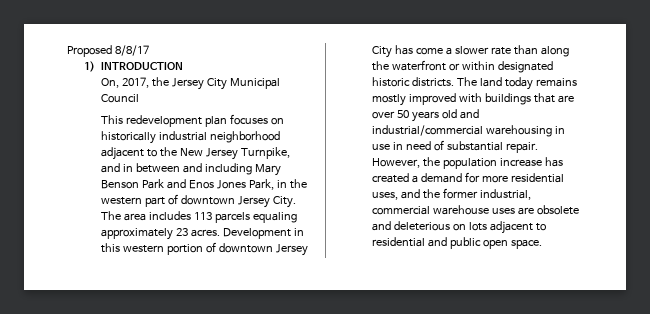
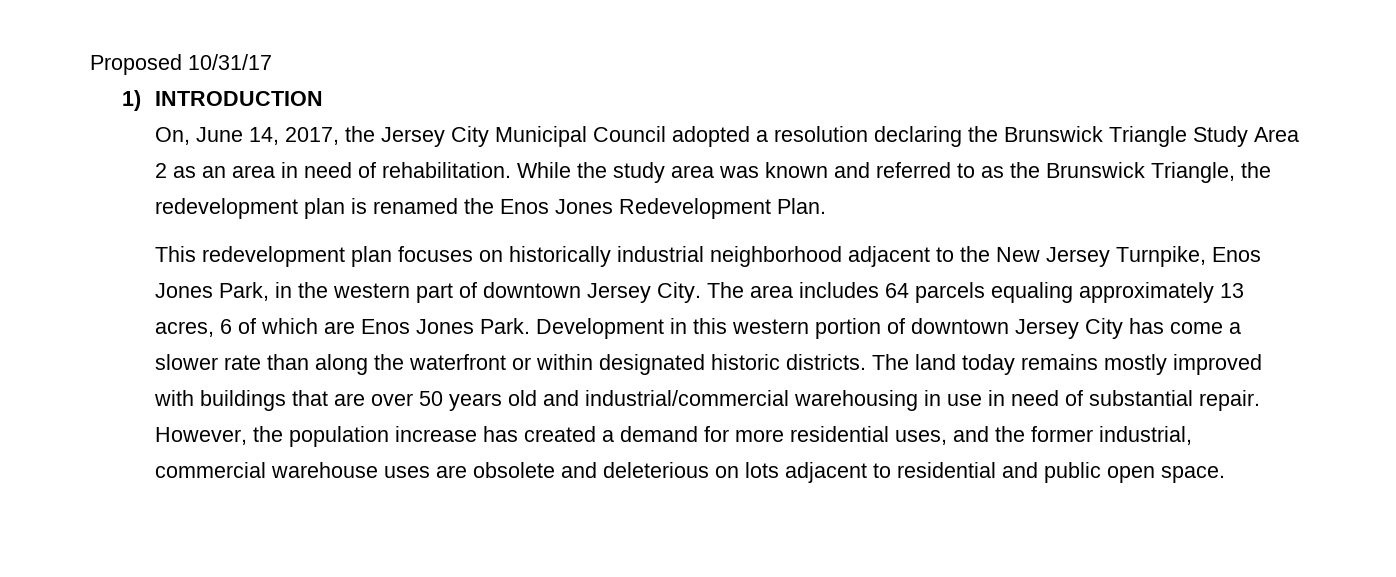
- Proposed 8/8/17
+ Proposed 10/31/17
- On, 2017, the Jersey City Municipal Council
+ On, June 14, 2017, the Jersey City Municipal Council adopted a resolution declaring the Brunswick Triangle Study Area 2 as an area in need of rehabilitation. While the study area was known and referred to as the Brunswick Triangle, the redevelopment plan is renamed the Enos Jones Redevelopment Plan.
- This redevelopment plan focuses on historically industrial neighborhood adjacent to the New Jersey Turnpike, and in between and including Mary Benson Park and Enos Jones Park, in the western part of downtown Jersey City.
+ This redevelopment plan focuses on historically industrial neighborhood adjacent to the New Jersey Turnpike, Enos Jones Park, in the western part of downtown Jersey City.
- The area includes 113 parcels equaling approximately 23 acres.
+ The area includes 64 parcels equaling approximately 13 acres, 6 of which are Enos Jones Park.

